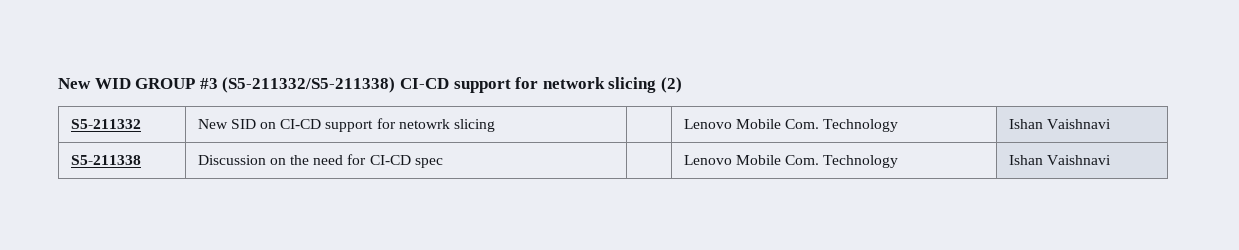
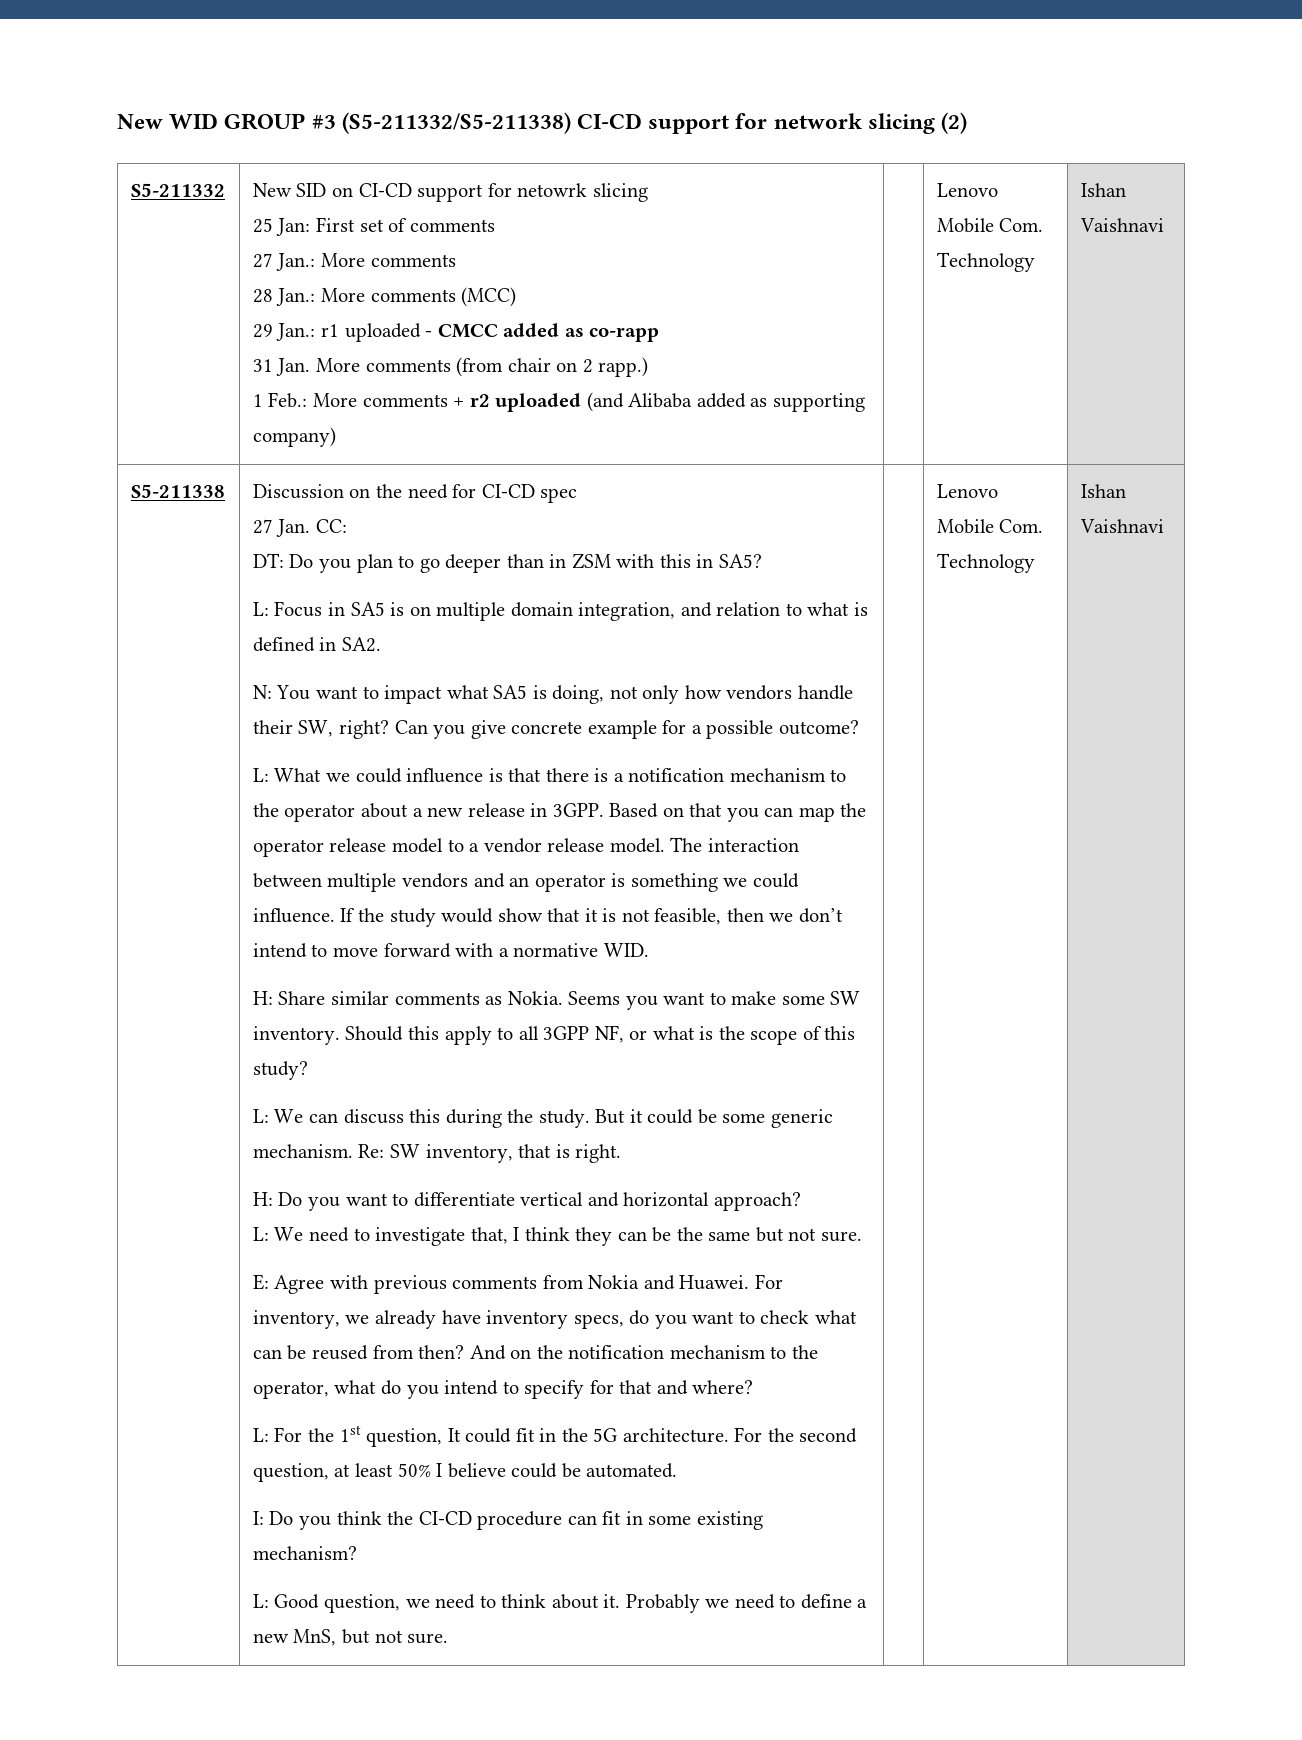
+ 25 Jan: First set of comments
+ 27 Jan.: More comments
+ 28 Jan.: More comments (MCC)
+ 29 Jan.: r1 uploaded - CMCC added as co-rapp
+ 31 Jan. More comments (from chair on 2 rapp.)
+ 1 Feb.: More comments + r2 uploaded (and Alibaba added as supporting company)
+ 27 Jan. CC:
+ DT: Do you plan to go deeper than in ZSM with this in SA5?
+ L: Focus in SA5 is on multiple domain integration, and relation to what is defined in SA2.
+ N: You want to impact what SA5 is doing, not only how vendors handle their SW, right? Can you give concrete example for a possible outcome?
+ L: What we could influence is that there is a notification mechanism to the operator about a new release in 3GPP. Based on that you can map the operator release model to a vendor release model. The interaction between multiple vendors and an operator is something we could influence. If the study would show that it is not feasible, then we don’t intend to move forward with a normative WID.
+ H: Share similar comments as Nokia. Seems you want to make some SW inventory. Should this apply to all 3GPP NF, or what is the scope of this study?
+ L: We can discuss this during the study. But it could be some generic mechanism. Re: SW inventory, that is right.
+ H: Do you want to differentiate vertical and horizontal approach?
+ L: We need to investigate that, I think they can be the same but not sure.
+ E: Agree with previous comments from Nokia and Huawei. For inventory, we already have inventory specs, do you want to check what can be reused from then? And on the notification mechanism to the operator, what do you intend to specify for that and where?
+ L: For the 1st question, It could fit in the 5G architecture. For the second question, at least 50% I believe could be automated.
+ I: Do you think the CI-CD procedure can fit in some existing mechanism?
+ L: Good question, we need to think about it. Probably we need to define a new MnS, but not sure.

